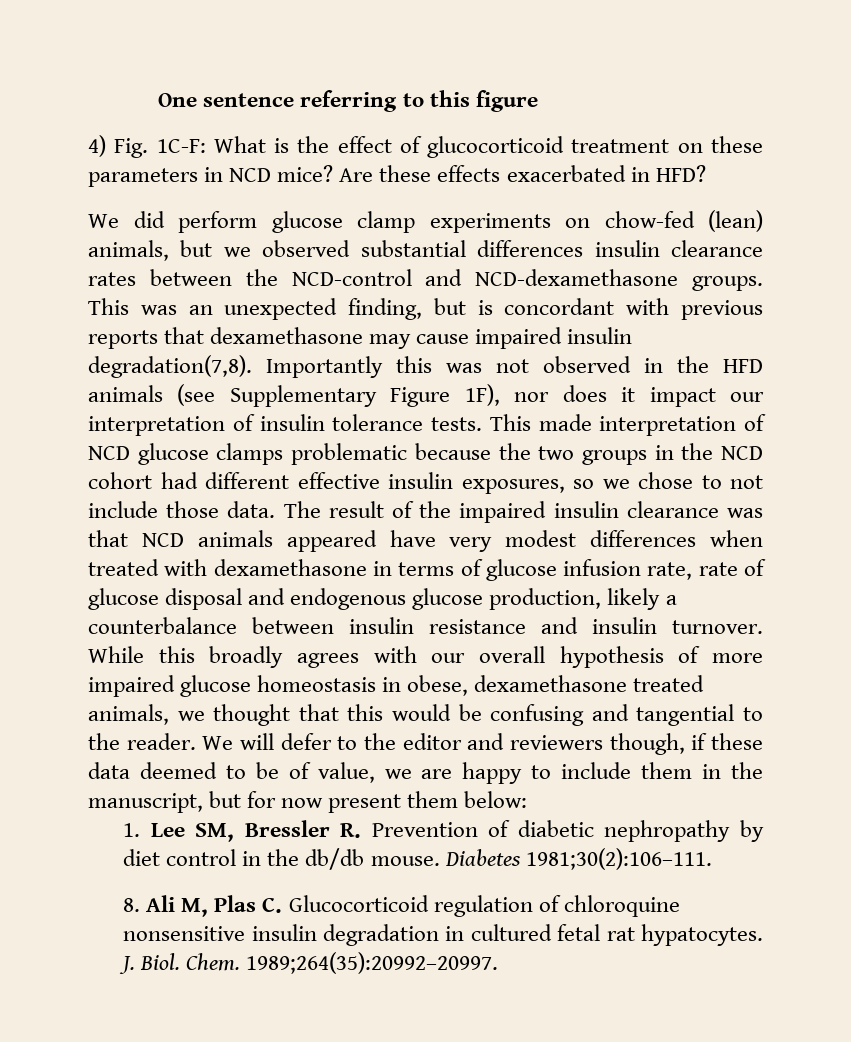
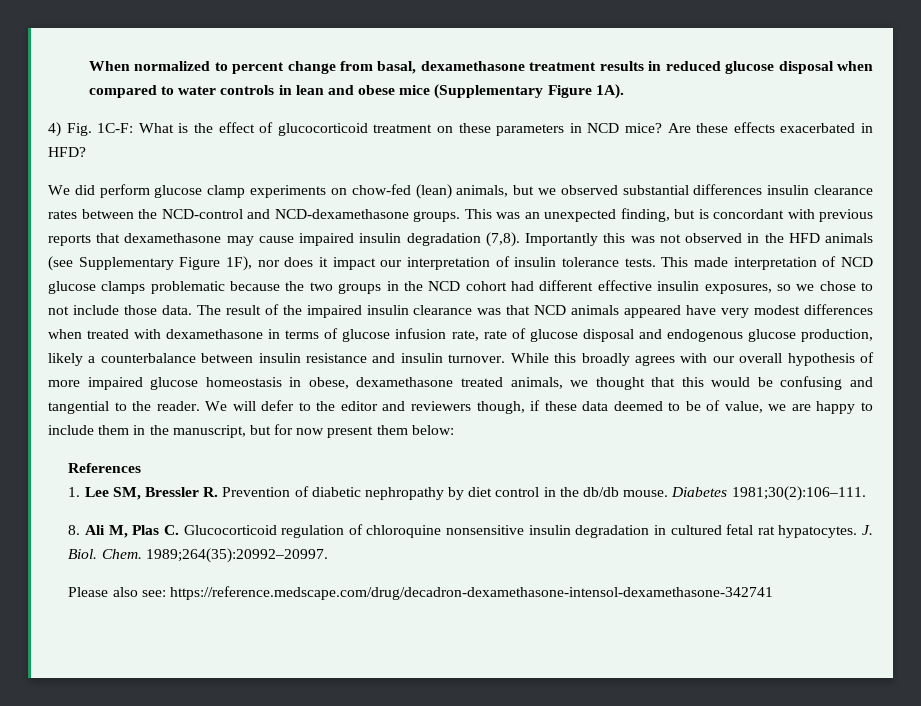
- One sentence referring to this figure
+ When normalized to percent change from basal, dexamethasone treatment results in reduced glucose disposal when compared to water controls in lean and obese mice (Supplementary Figure 1A).
- This was an unexpected finding, but is concordant with previous reports that dexamethasone may cause impaired insulin degradation(7,8).
+ This was an unexpected finding, but is concordant with previous reports that dexamethasone may cause impaired insulin degradation (7,8).
+ References
+ Please also see: https://reference.medscape.com/drug/decadron-dexamethasone-intensol-dexamethasone-342741

